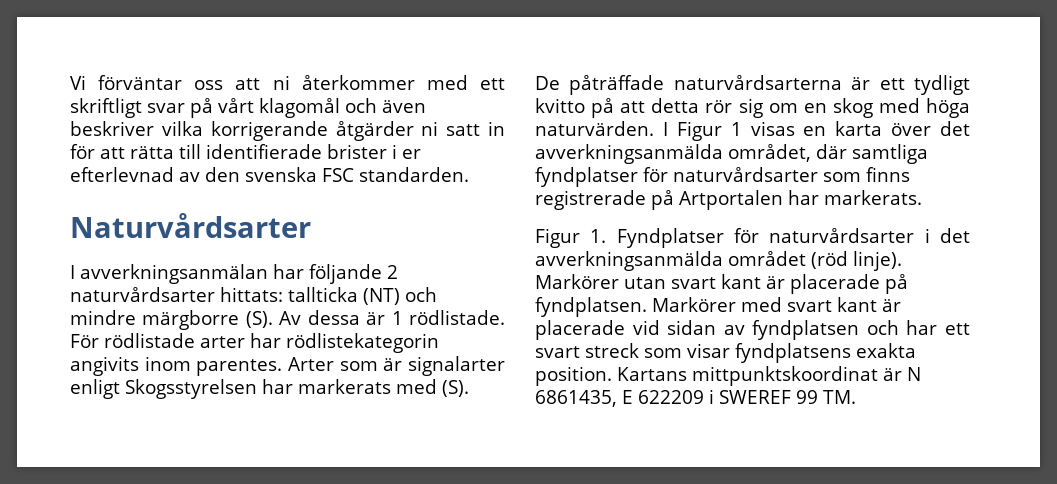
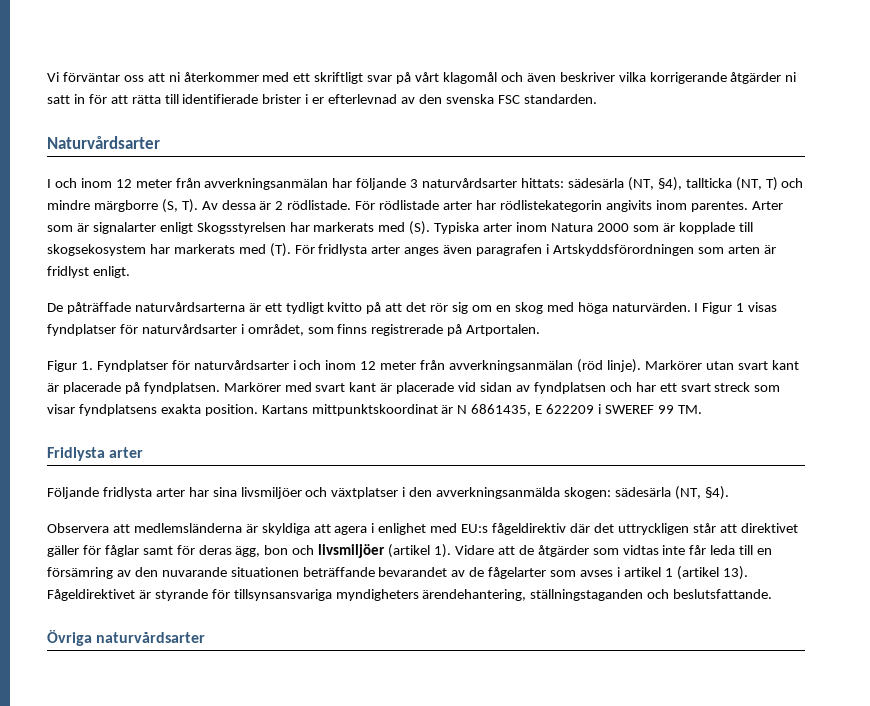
- I avverkningsanmälan har följande 2 naturvårdsarter hittats: tallticka (NT) och mindre märgborre (S). Av dessa är 1 rödlistade.
+ I och inom 12 meter från avverkningsanmälan har följande 3 naturvårdsarter hittats: sädesärla (NT, §4), tallticka (NT, T) och mindre märgborre (S, T). Av dessa är 2 rödlistade.
- Arter som är signalarter enligt Skogsstyrelsen har markerats med (S).
+ Arter som är signalarter enligt Skogsstyrelsen har markerats med (S). Typiska arter inom Natura 2000 som är kopplade till skogsekosystem har markerats med (T). För fridlysta arter anges även paragrafen i Artskyddsförordningen som arten är fridlyst enligt.
- De påträffade naturvårdsarterna är ett tydligt kvitto på att detta rör sig om en skog med höga naturvärden.
+ De påträffade naturvårdsarterna är ett tydligt kvitto på att det rör sig om en skog med höga naturvärden.
- I Figur 1 visas en karta över det avverkningsanmälda området, där samtliga fyndplatser för naturvårdsarter som finns registrerade på Artportalen har markerats.
+ I Figur 1 visas fyndplatser för naturvårdsarter i området, som finns registrerade på Artportalen.
- Figur 1. Fyndplatser för naturvårdsarter i det avverkningsanmälda området (röd linje).
+ Figur 1. Fyndplatser för naturvårdsarter i och inom 12 meter från avverkningsanmälan (röd linje).
+ Fridlysta arter
+ Följande fridlysta arter har sina livsmiljöer och växtplatser i den avverkningsanmälda skogen: sädesärla (NT, §4).
+ Observera att medlemsländerna är skyldiga att agera i enlighet med EU:s fågeldirektiv där det uttryckligen står att direktivet gäller för fåglar samt för deras ägg, bon och livsmiljöer (artikel 1). Vidare att de åtgärder som vidtas inte får leda till en försämring av den nuvarande situationen beträffande bevarandet av de fågelarter som avses i artikel 1 (artikel 13). Fågeldirektivet är styrande för tillsynsansvariga myndigheters ärendehantering, ställningstaganden och beslutsfattande.
+ Övriga naturvårdsarter

